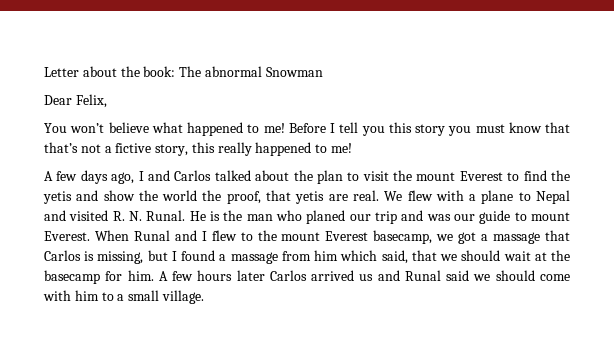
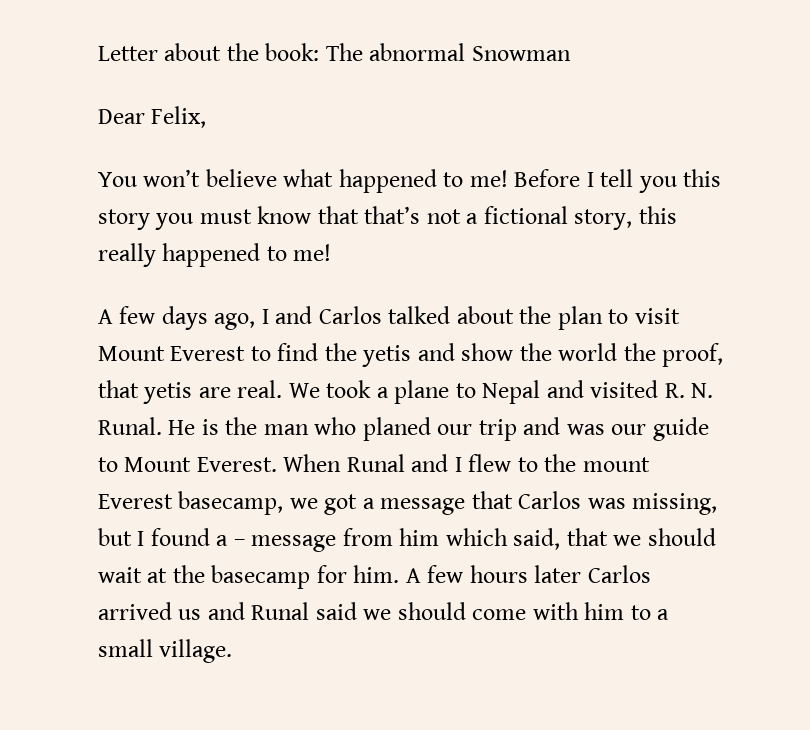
- Before I tell you this story you must know that that’s not a fictive story, this really happened to me!
+ Before I tell you this story you must know that that’s not a fictional story, this really happened to me!
- A few days ago, I and Carlos talked about the plan to visit the mount Everest to find the yetis and show the world the proof, that yetis are real.
+ A few days ago, I and Carlos talked about the plan to visit Mount Everest to find the yetis and show the world the proof, that yetis are real.
- We flew with a plane to Nepal and visited R. N. Runal.
+ We took a plane to Nepal and visited R. N. Runal.
- He is the man who planed our trip and was our guide to mount Everest.
+ He is the man who planed our trip and was our guide to Mount Everest.
- When Runal and I flew to the mount Everest basecamp, we got a massage that Carlos is missing, but I found a massage from him which said, that we should wait at the basecamp for him.
+ When Runal and I flew to the mount Everest basecamp, we got a message that Carlos was missing, but I found a – message from him which said, that we should wait at the basecamp for him.

